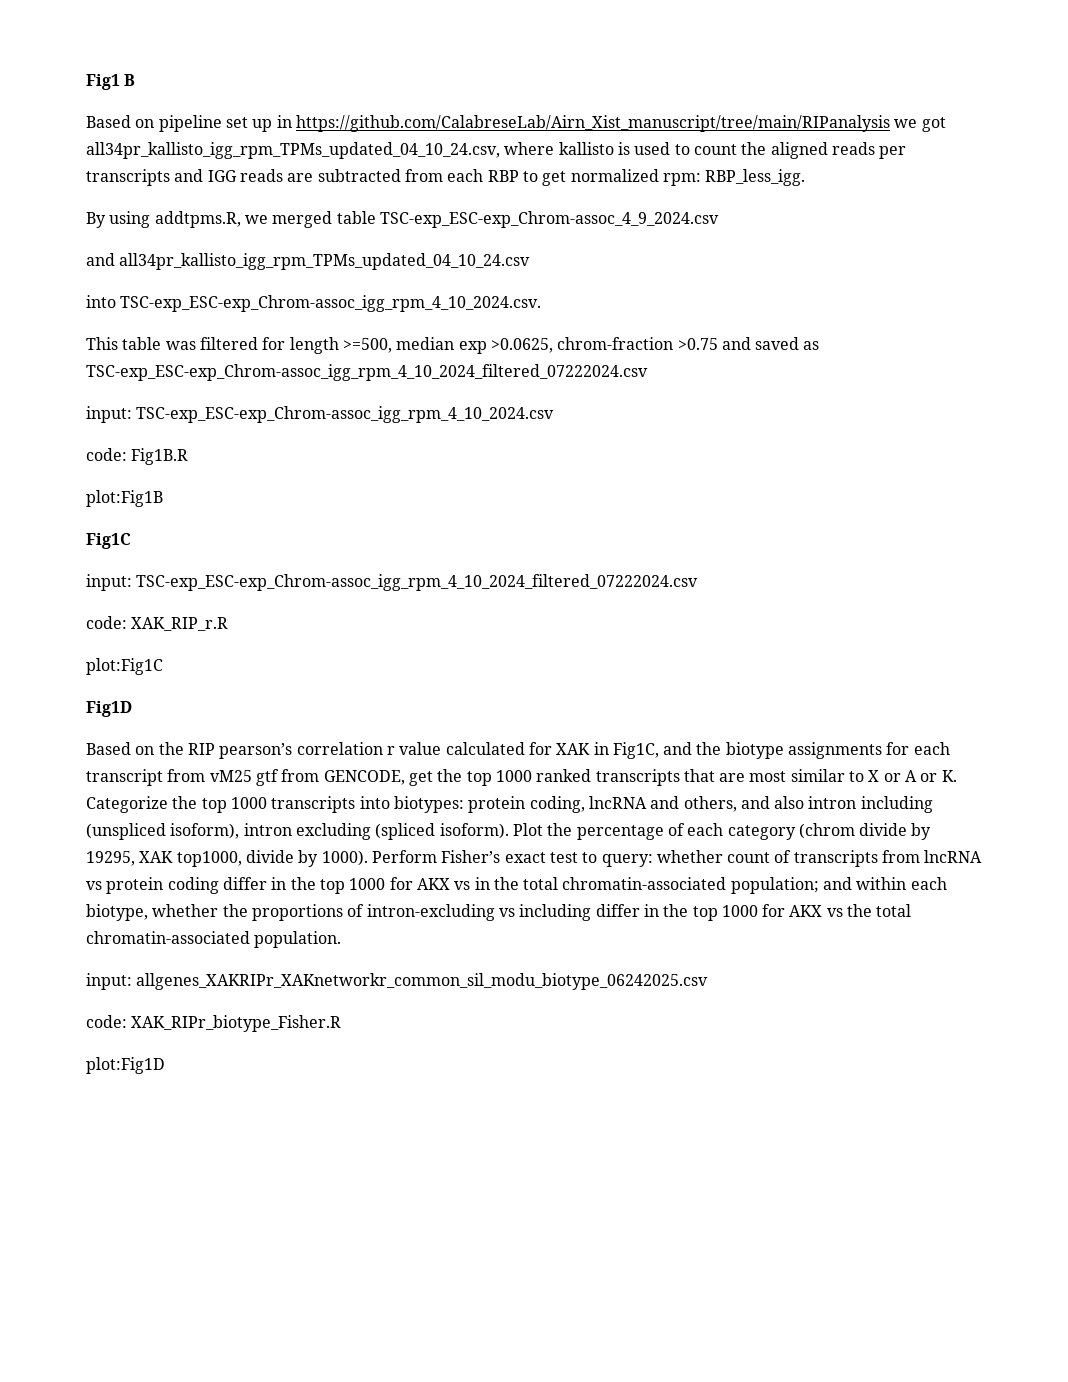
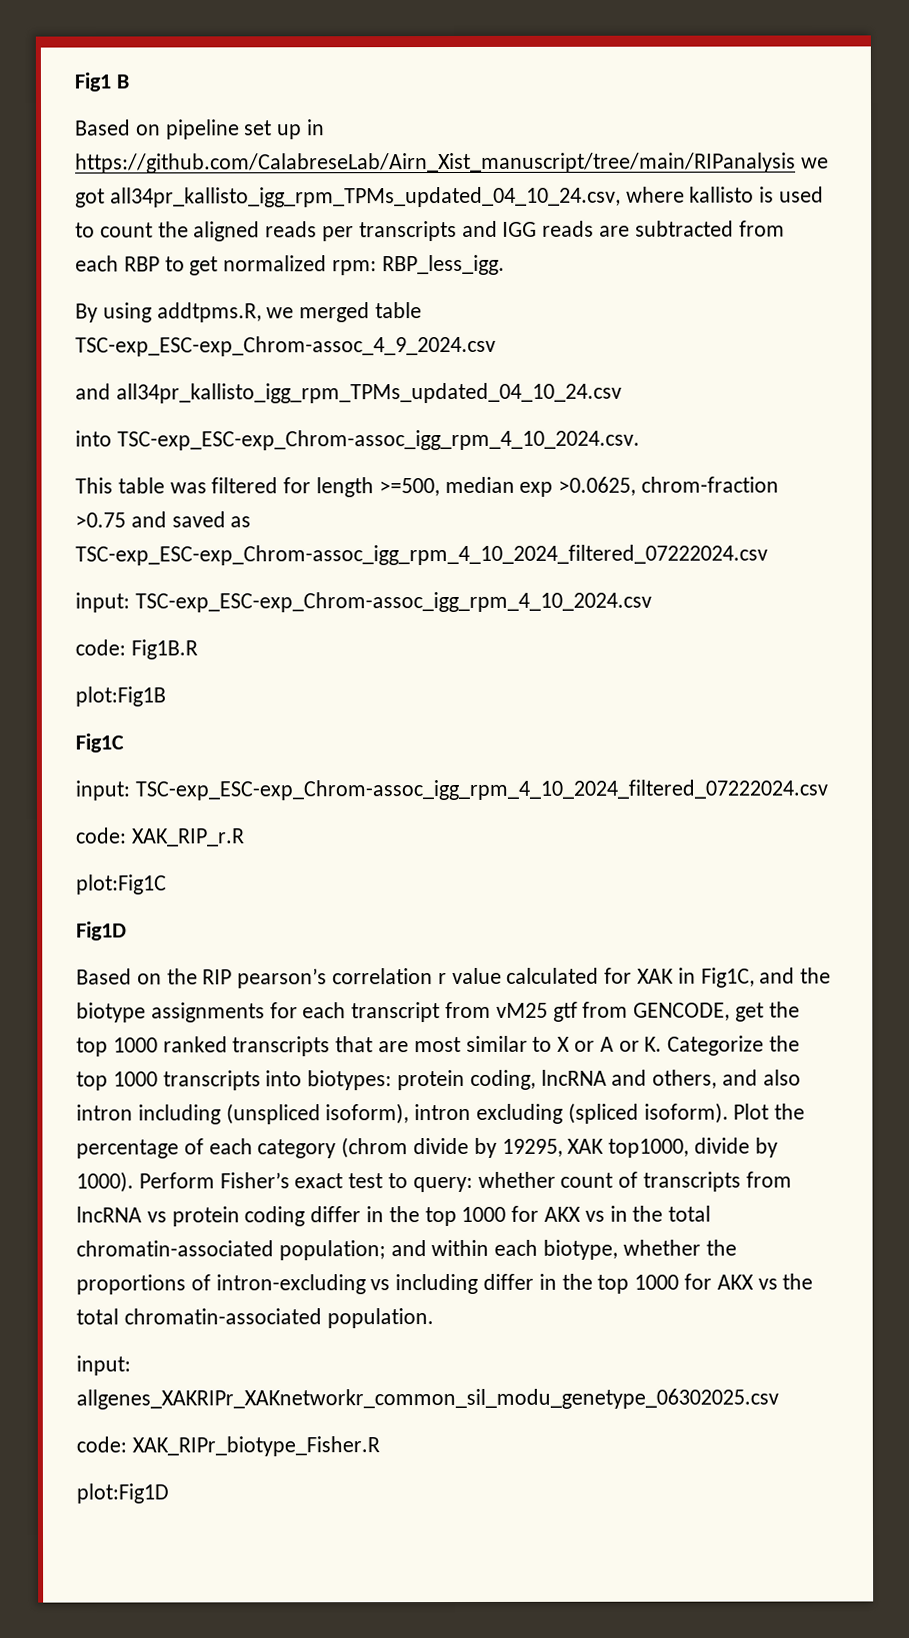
- input: allgenes_XAKRIPr_XAKnetworkr_common_sil_modu_biotype_06242025.csv
+ input: allgenes_XAKRIPr_XAKnetworkr_common_sil_modu_genetype_06302025.csv

